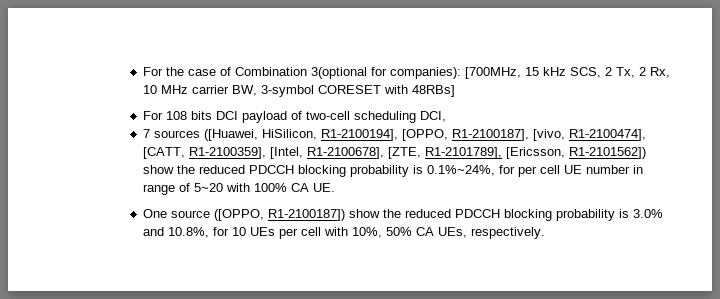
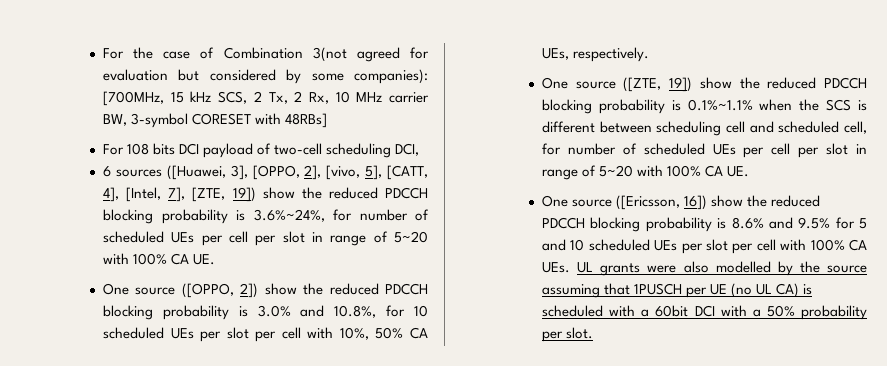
- For the case of Combination 3(optional for companies): [700MHz, 15 kHz SCS, 2 Tx, 2 Rx, 10 MHz carrier BW, 3-symbol CORESET with 48RBs]
+ For the case of Combination 3(not agreed for evaluation but considered by some companies): [700MHz, 15 kHz SCS, 2 Tx, 2 Rx, 10 MHz carrier BW, 3-symbol CORESET with 48RBs]
- 7 sources ([Huawei, HiSilicon, R1-2100194], [OPPO, R1-2100187], [vivo, R1-2100474], [CATT, R1-2100359], [Intel, R1-2100678], [ZTE, R1-2101789], [Ericsson, R1-2101562]) show the reduced PDCCH blocking probability is 0.1%~24%, for per cell UE number in range of 5~20 with 100% CA UE.
+ 6 sources ([Huawei, 3], [OPPO, 2], [vivo, 5], [CATT, 4], [Intel, 7], [ZTE, 19]) show the reduced PDCCH blocking probability is 3.6%~24%, for number of scheduled UEs per cell per slot in range of 5~20 with 100% CA UE.
- One source ([OPPO, R1-2100187]) show the reduced PDCCH blocking probability is 3.0% and 10.8%, for 10 UEs per cell with 10%, 50% CA UEs, respectively.
+ One source ([OPPO, 2]) show the reduced PDCCH blocking probability is 3.0% and 10.8%, for 10 scheduled UEs per slot per cell with 10%, 50% CA UEs, respectively.
+ One source ([ZTE, 19]) show the reduced PDCCH blocking probability is 0.1%~1.1% when the SCS is different between scheduling cell and scheduled cell, for number of scheduled UEs per cell per slot in range of 5~20 with 100% CA UE.
+ One source ([Ericsson, 16]) show the reduced PDCCH blocking probability is 8.6% and 9.5% for 5 and 10 scheduled UEs per slot per cell with 100% CA UEs. UL grants were also modelled by the source assuming that 1PUSCH per UE (no UL CA) is scheduled with a 60bit DCI with a 50% probability per slot.

